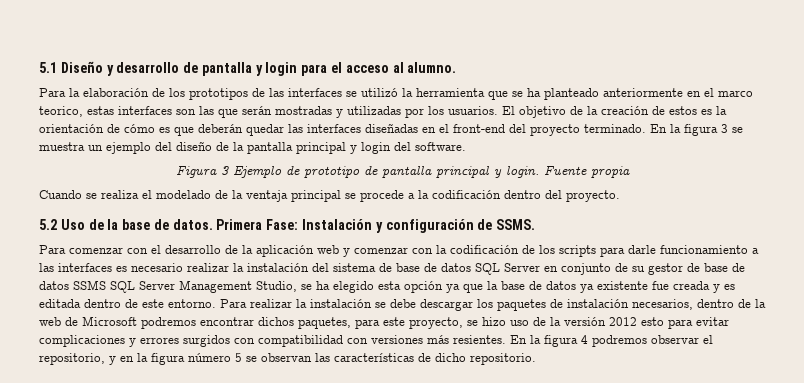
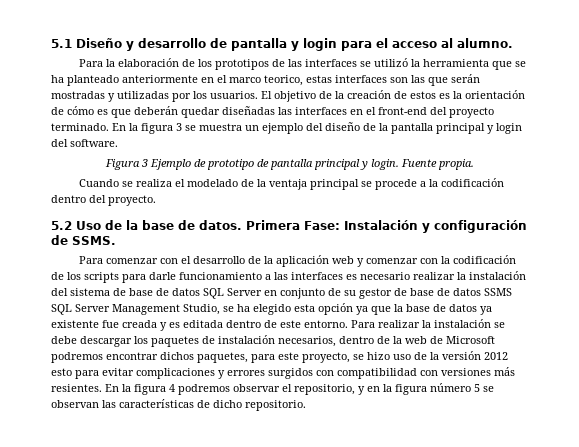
- El objetivo de la creación de estos es la orientación de cómo es que deberán quedar las interfaces diseñadas en el front-end del proyecto terminado.
+ El objetivo de la creación de estos es la orientación de cómo es que deberán quedar diseñadas las interfaces en el front-end del proyecto terminado.
- Fuente propia
+ Fuente propia.

